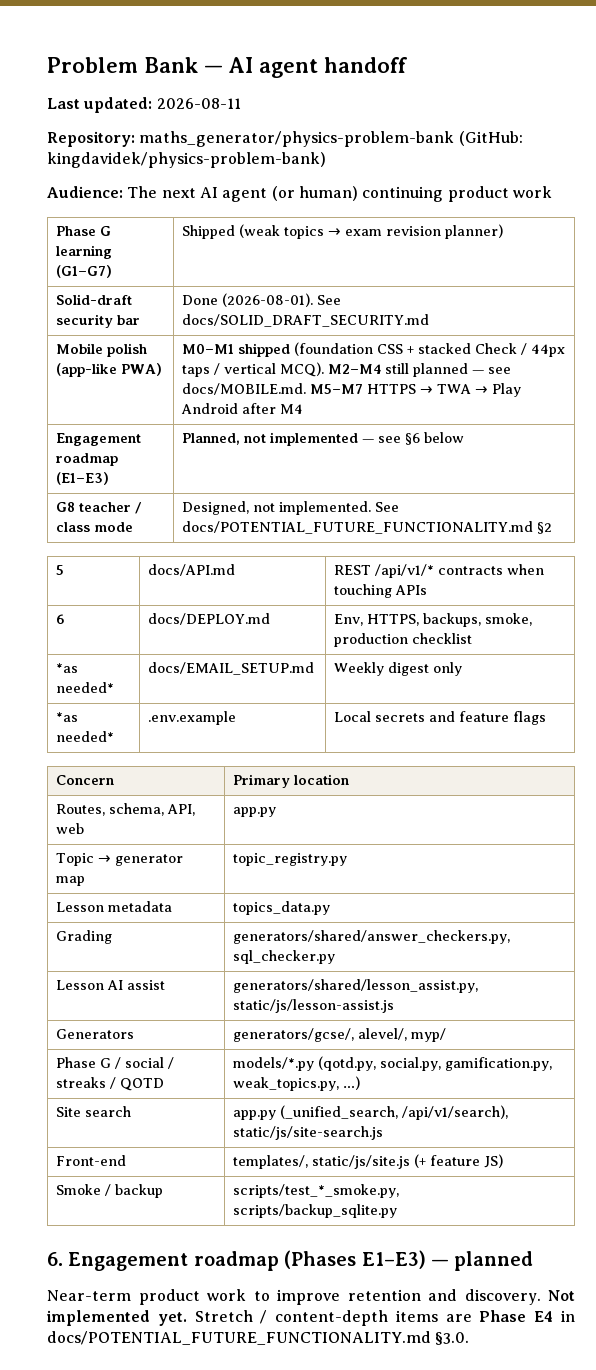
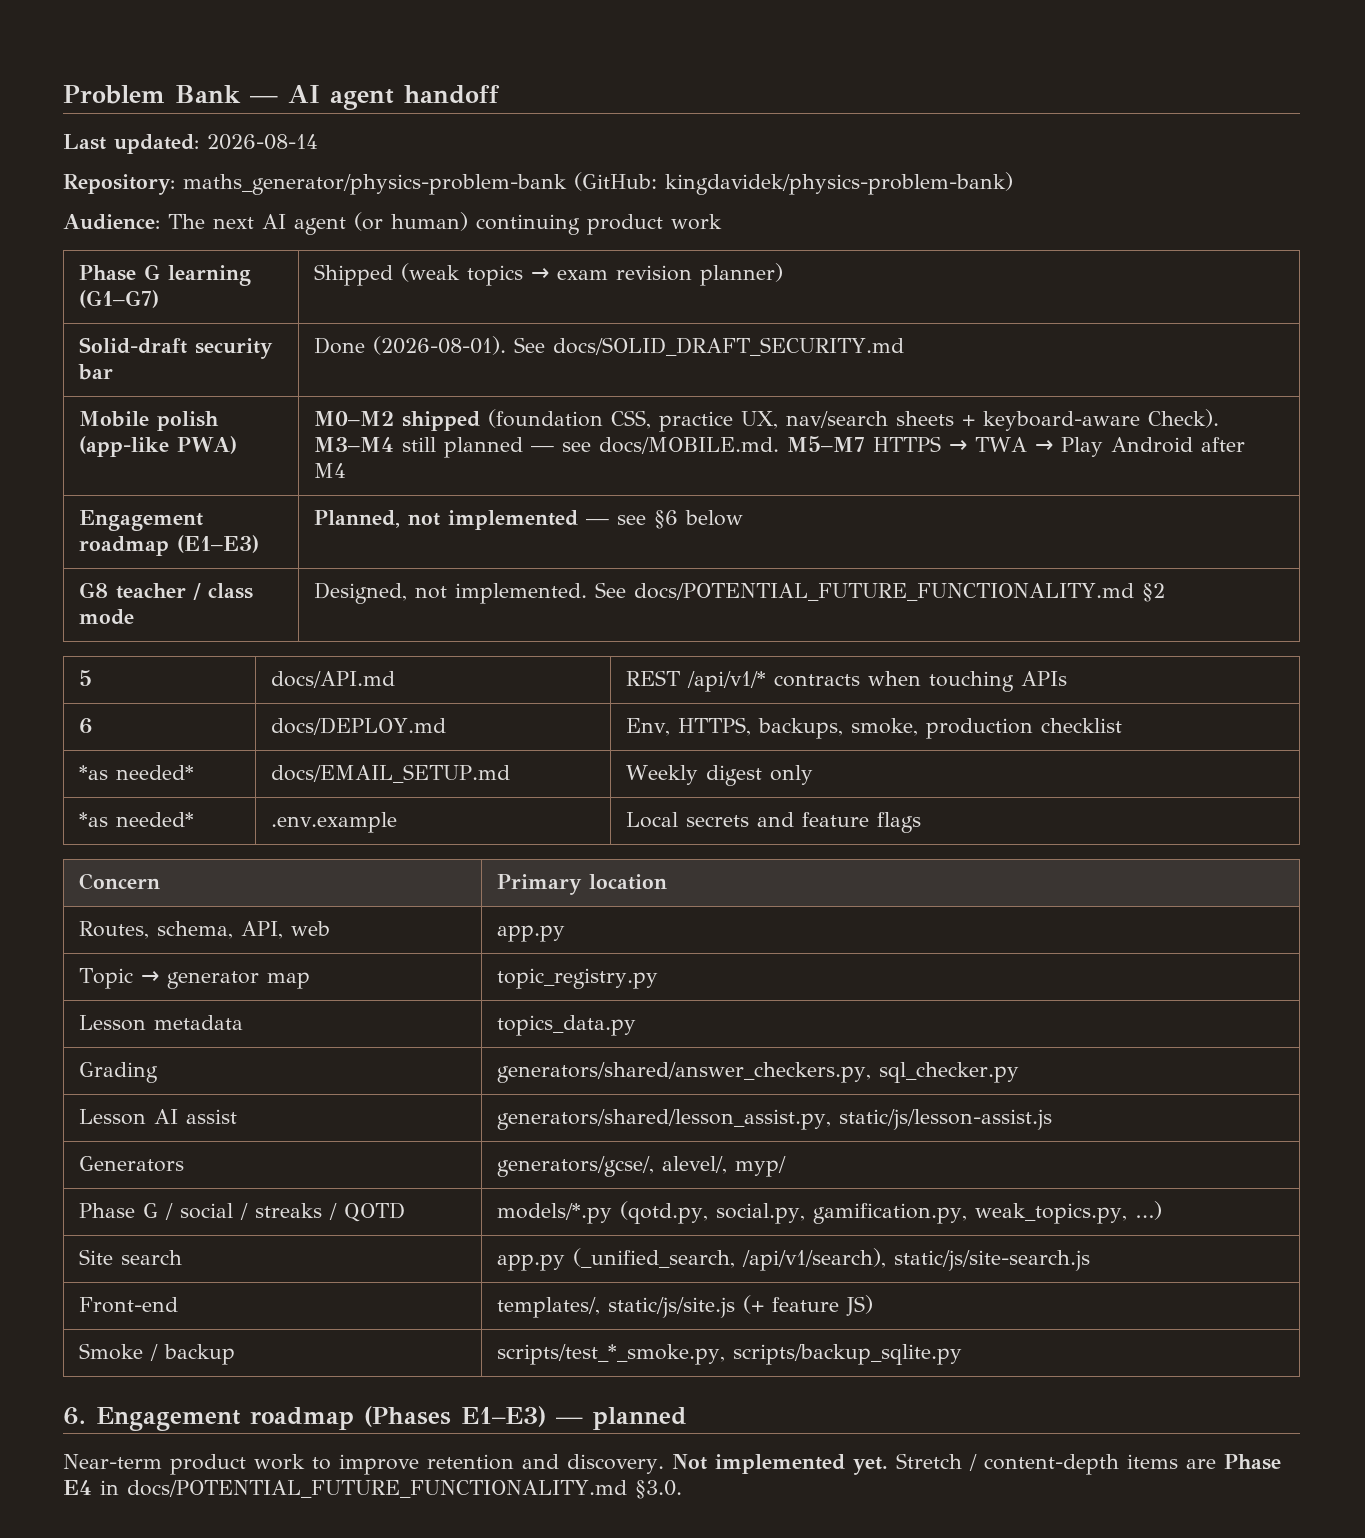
- Last updated: 2026-08-11
+ Last updated: 2026-08-14
- Mobile polish (app-like PWA) | M0–M1 shipped (foundation CSS + stacked Check / 44px taps / vertical MCQ). M2–M4 still planned — see docs/MOBILE.md. M5–M7 HTTPS → TWA → Play Android after M4
+ Mobile polish (app-like PWA) | M0–M2 shipped (foundation CSS, practice UX, nav/search sheets + keyboard-aware Check). M3–M4 still planned — see docs/MOBILE.md. M5–M7 HTTPS → TWA → Play Android after M4

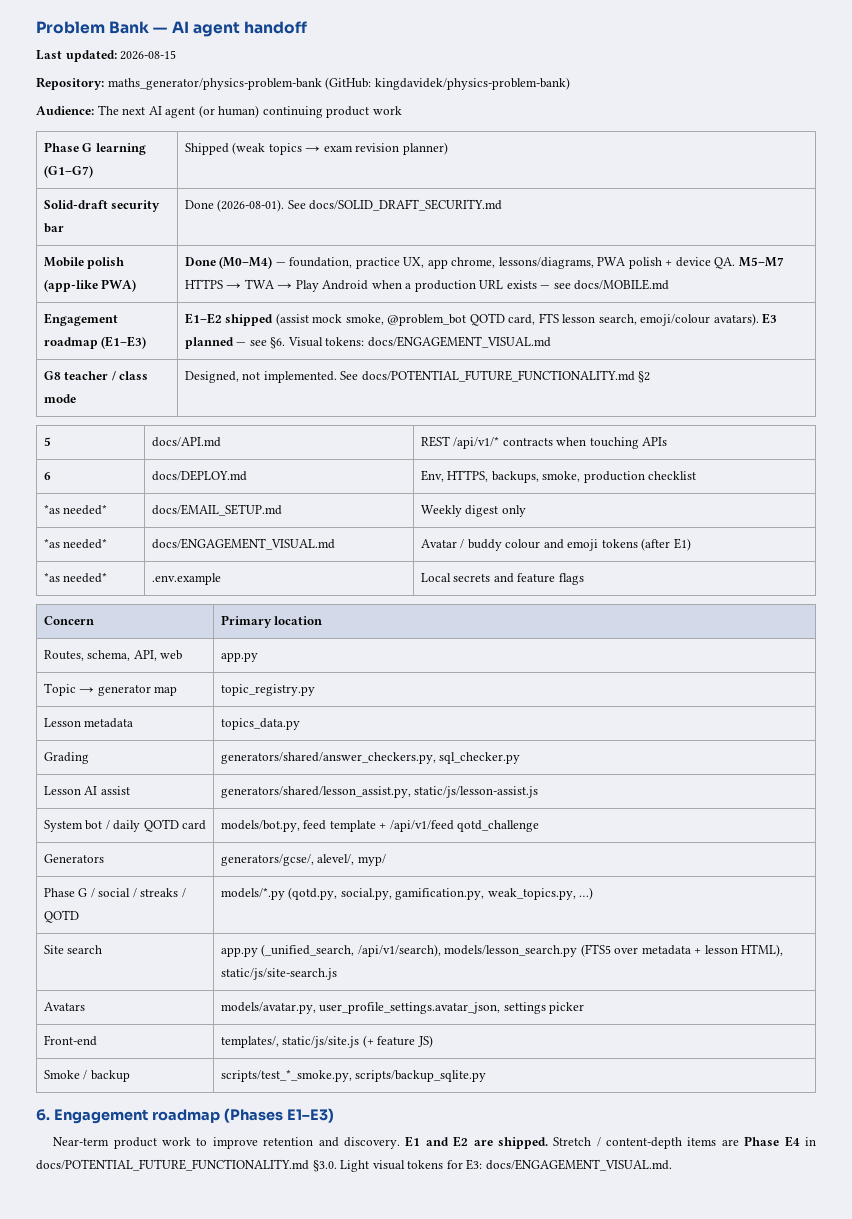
- Last updated: 2026-08-14
+ Last updated: 2026-08-15
- Mobile polish (app-like PWA) | M0–M2 shipped (foundation CSS, practice UX, nav/search sheets + keyboard-aware Check). M3–M4 still planned — see docs/MOBILE.md. M5–M7 HTTPS → TWA → Play Android after M4
- Engagement roadmap (E1–E3) | Planned, not implemented — see §6 below
+ Mobile polish (app-like PWA) | Done (M0–M4) — foundation, practice UX, app chrome, lessons/diagrams, PWA polish + device QA. M5–M7 HTTPS → TWA → Play Android when a production URL exists — see docs/MOBILE.md
+ Engagement roadmap (E1–E3) | E1–E2 shipped (assist mock smoke, @problem_bot QOTD card, FTS lesson search, emoji/colour avatars). E3 planned — see §6. Visual tokens: docs/ENGAGEMENT_VISUAL.md
+ *as needed* | docs/ENGAGEMENT_VISUAL.md | Avatar / buddy colour and emoji tokens (after E1)
+ System bot / daily QOTD card | models/bot.py, feed template + /api/v1/feed qotd_challenge
- Site search | app.py (_unified_search, /api/v1/search), static/js/site-search.js
+ Site search | app.py (_unified_search, /api/v1/search), models/lesson_search.py (FTS5 over metadata + lesson HTML), static/js/site-search.js
+ Avatars | models/avatar.py, user_profile_settings.avatar_json, settings picker
- 6. Engagement roadmap (Phases E1–E3) — planned
+ 6. Engagement roadmap (Phases E1–E3)
- Not implemented yet.
+ E1 and E2 are shipped.
- Stretch / content-depth items are Phase E4 in docs/POTENTIAL_FUTURE_FUNCTIONALITY.md §3.0.
+ Stretch / content-depth items are Phase E4 in docs/POTENTIAL_FUTURE_FUNCTIONALITY.md §3.0. Light visual tokens for E3: docs/ENGAGEMENT_VISUAL.md.

